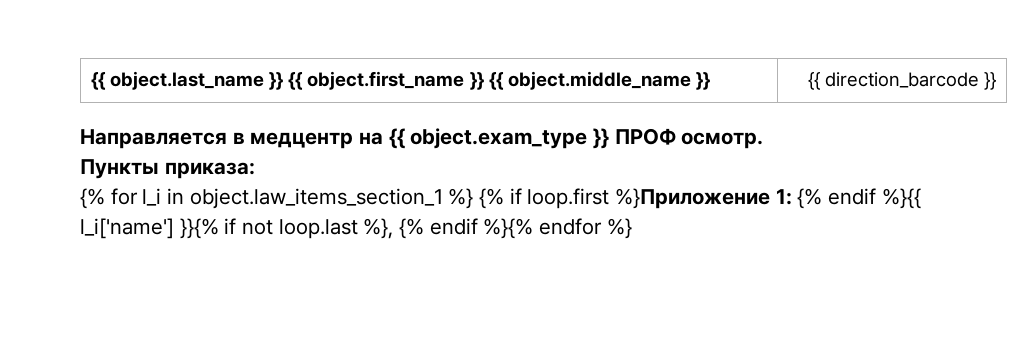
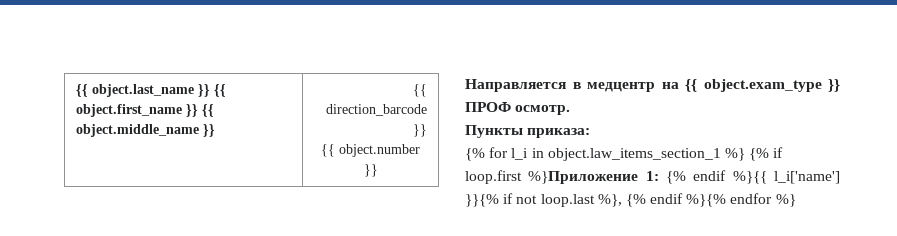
  {{ object.last_name }} {{ object.first_name }} {{ object.middle_name }} | {{ direction_barcode }}
+ {{ object.number }}

